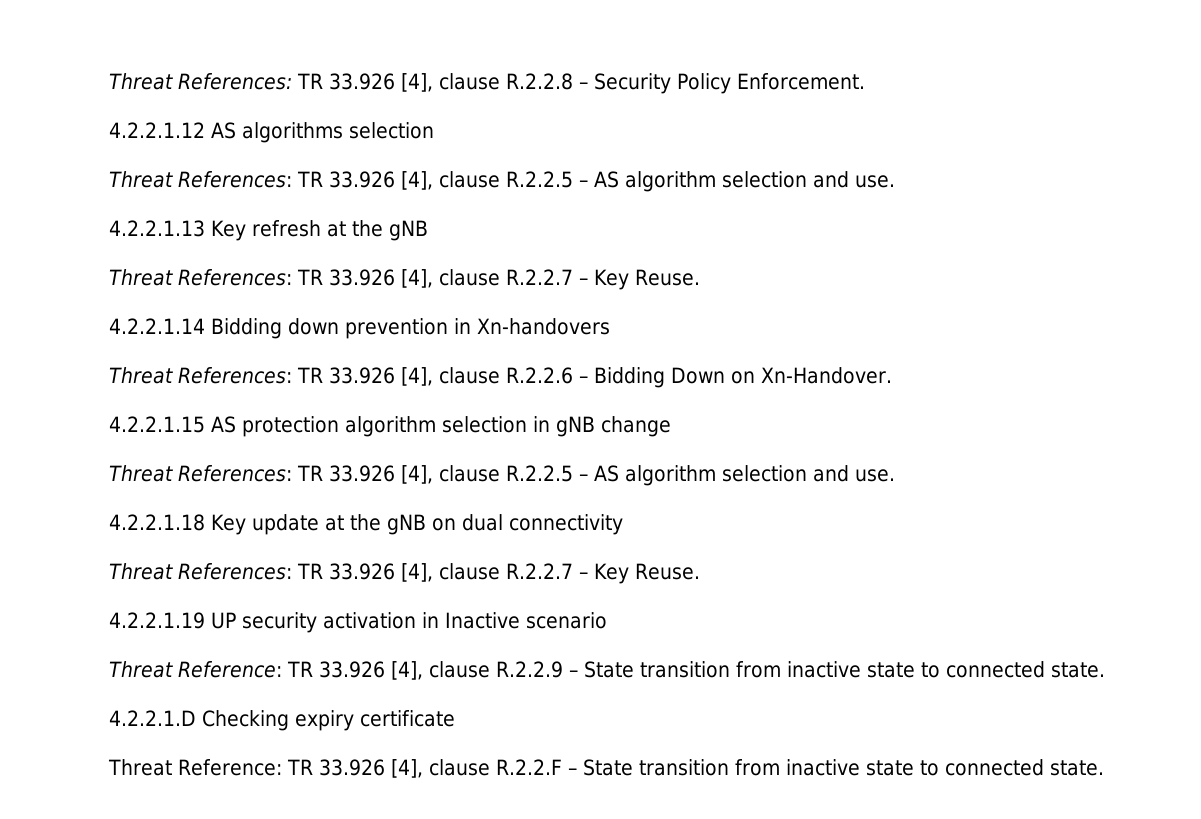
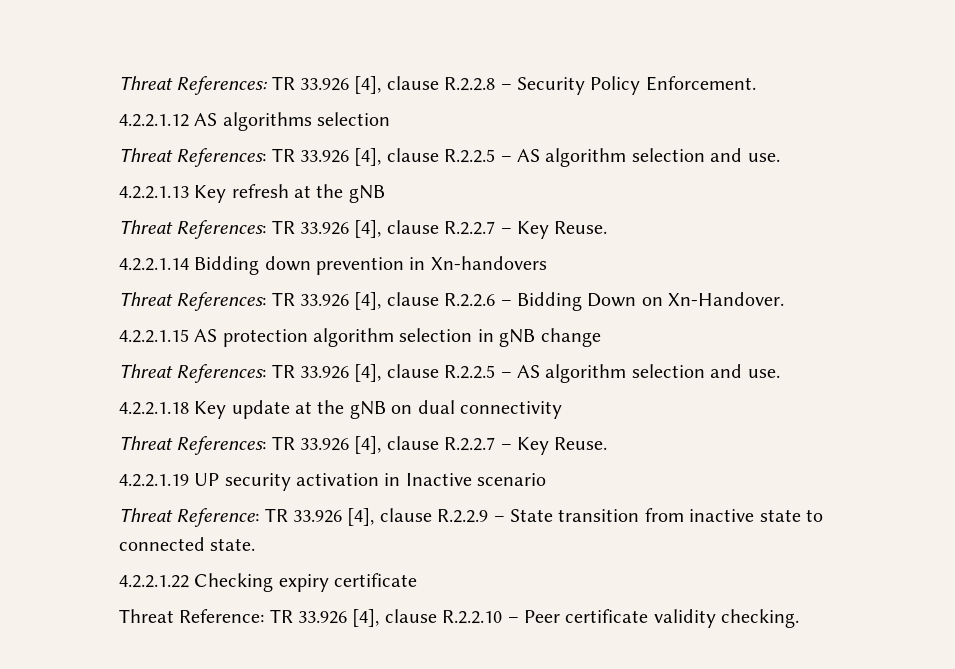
- 4.2.2.1.D Checking expiry certificate
+ 4.2.2.1.22 Checking expiry certificate
- Threat Reference: TR 33.926 [4], clause R.2.2.F – State transition from inactive state to connected state.
+ Threat Reference: TR 33.926 [4], clause R.2.2.10 – Peer certificate validity checking.

